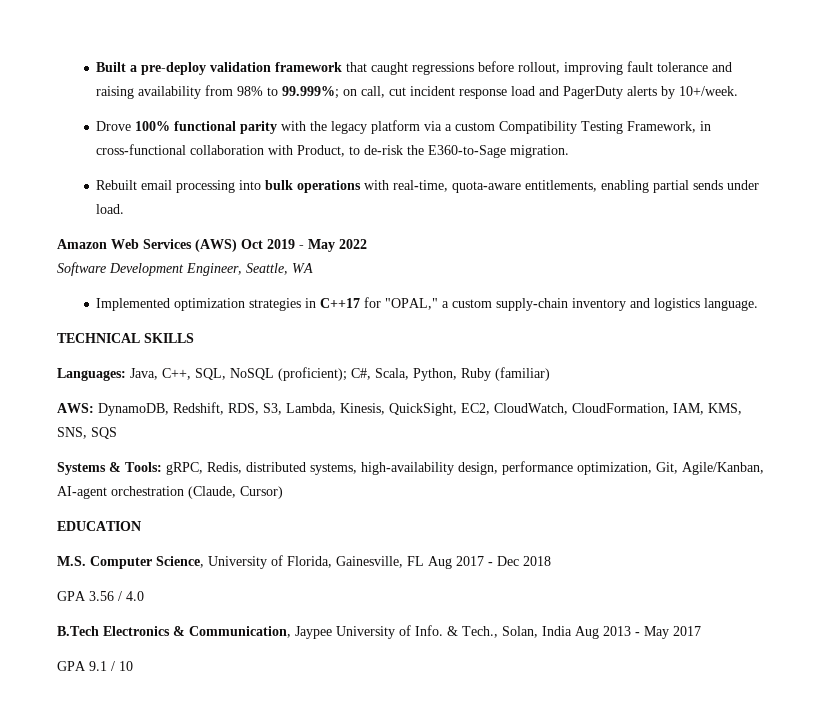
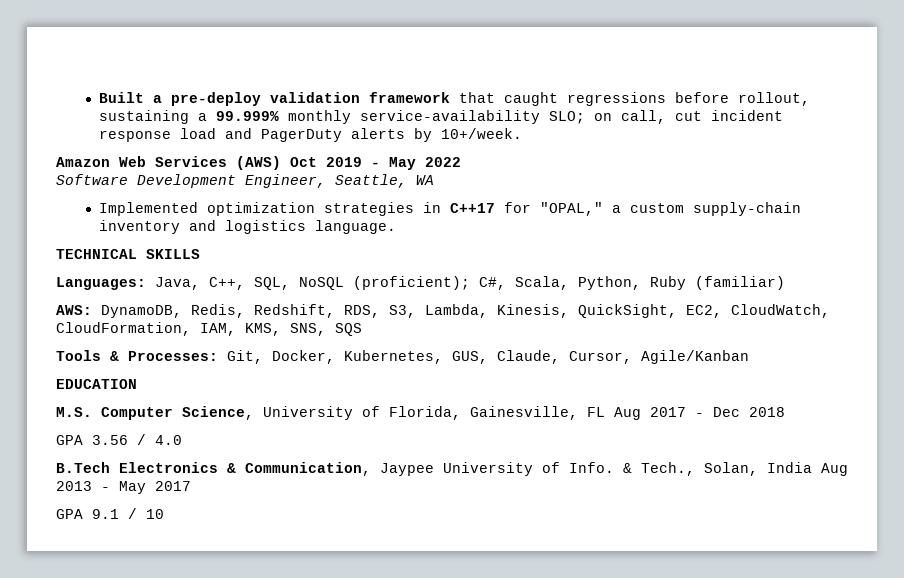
- Built a pre-deploy validation framework that caught regressions before rollout, improving fault tolerance and raising availability from 98% to 99.999%; on call, cut incident response load and PagerDuty alerts by 10+/week.
+ Built a pre-deploy validation framework that caught regressions before rollout, sustaining a 99.999% monthly service-availability SLO; on call, cut incident response load and PagerDuty alerts by 10+/week.
- Drove 100% functional parity with the legacy platform via a custom Compatibility Testing Framework, in cross-functional collaboration with Product, to de-risk the E360-to-Sage migration.
- Rebuilt email processing into bulk operations with real-time, quota-aware entitlements, enabling partial sends under load.
- AWS: DynamoDB, Redshift, RDS, S3, Lambda, Kinesis, QuickSight, EC2, CloudWatch, CloudFormation, IAM, KMS, SNS, SQS
+ AWS: DynamoDB, Redis, Redshift, RDS, S3, Lambda, Kinesis, QuickSight, EC2, CloudWatch, CloudFormation, IAM, KMS, SNS, SQS
- Systems & Tools: gRPC, Redis, distributed systems, high-availability design, performance optimization, Git, Agile/Kanban, AI-agent orchestration (Claude, Cursor)
+ Tools & Processes: Git, Docker, Kubernetes, GUS, Claude, Cursor, Agile/Kanban

